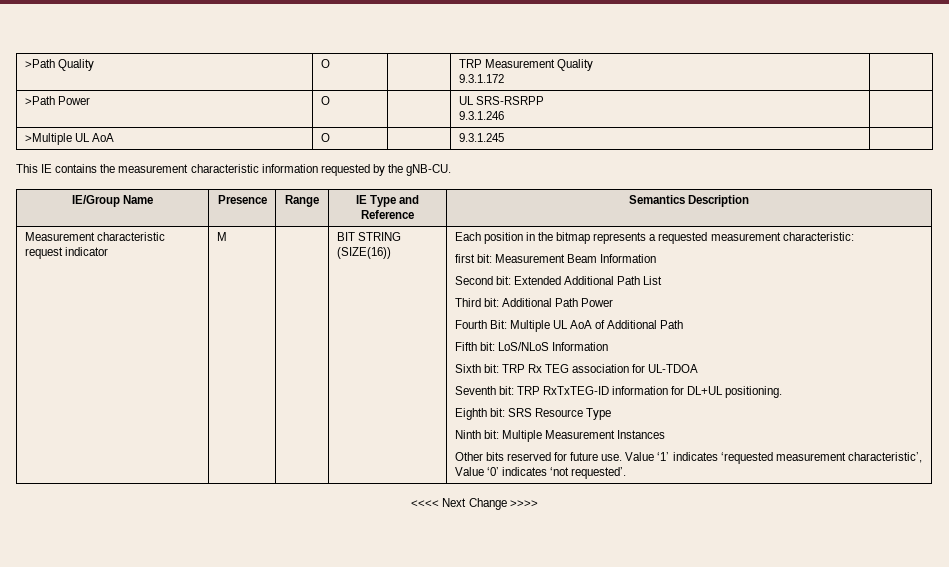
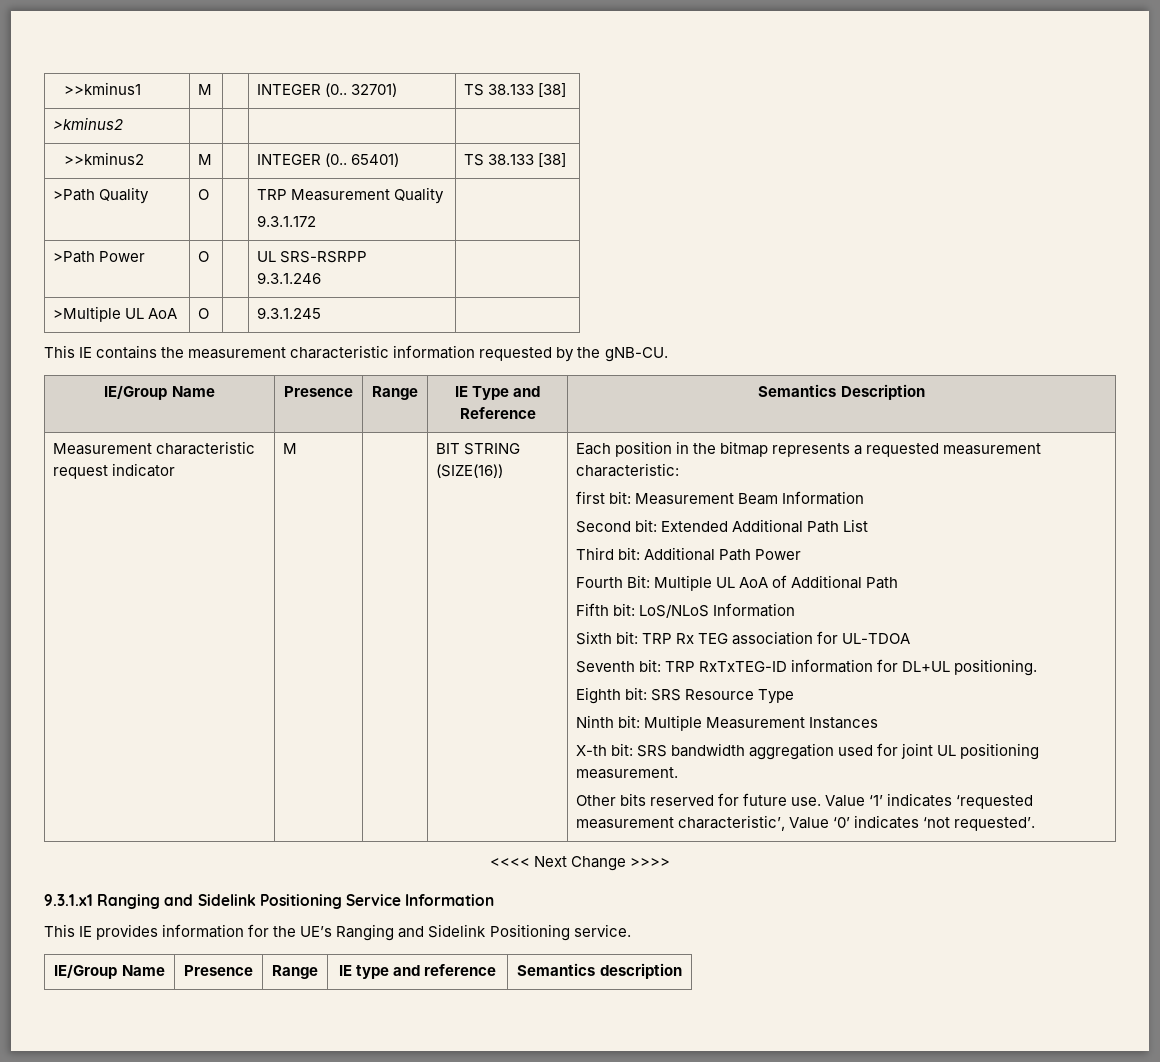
+ >>kminus1 | M | | INTEGER (0.. 32701) | TS 38.133 [38]
+ >kminus2 | | | |
+ >>kminus2 | M | | INTEGER (0.. 65401) | TS 38.133 [38]
+ X-th bit: SRS bandwidth aggregation used for joint UL positioning measurement.
+ 9.3.1.x1 Ranging and Sidelink Positioning Service Information
+ This IE provides information for the UE’s Ranging and Sidelink Positioning service.
+ IE/Group Name | Presence | Range | IE type and reference | Semantics description

